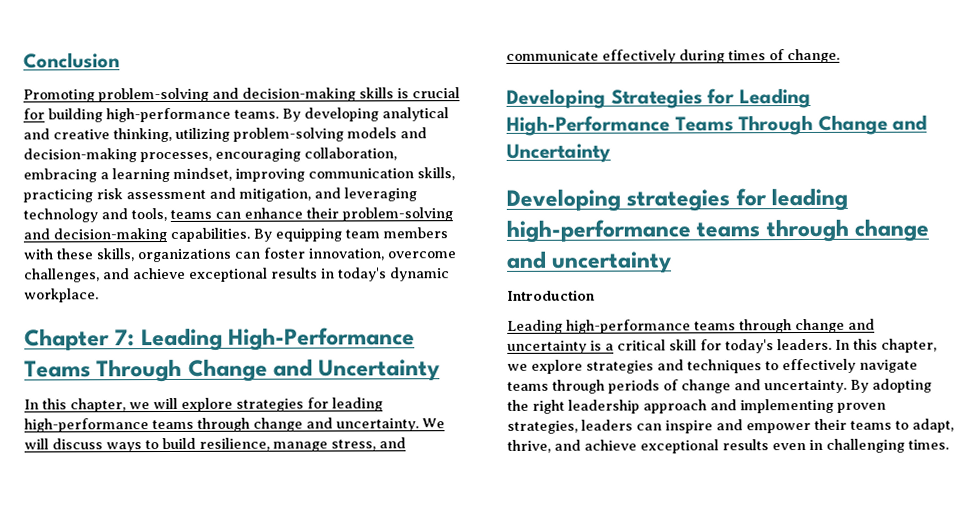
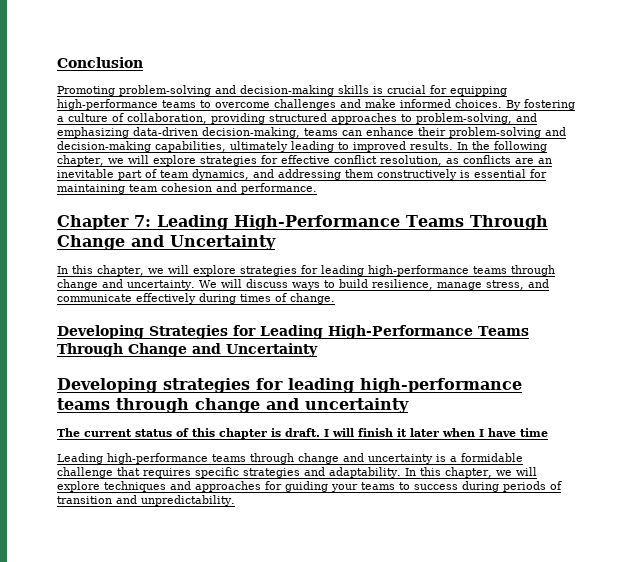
- Promoting problem-solving and decision-making skills is crucial for building high-performance teams. By developing analytical and creative thinking, utilizing problem-solving models and decision-making processes, encouraging collaboration, embracing a learning mindset, improving communication skills, practicing risk assessment and mitigation, and leveraging technology and tools, teams can enhance their problem-solving and decision-making capabilities. By equipping team members with these skills, organizations can foster innovation, overcome challenges, and achieve exceptional results in today's dynamic workplace.
+ Promoting problem-solving and decision-making skills is crucial for equipping high-performance teams to overcome challenges and make informed choices. By fostering a culture of collaboration, providing structured approaches to problem-solving, and emphasizing data-driven decision-making, teams can enhance their problem-solving and decision-making capabilities, ultimately leading to improved results. In the following chapter, we will explore strategies for effective conflict resolution, as conflicts are an inevitable part of team dynamics, and addressing them constructively is essential for maintaining team cohesion and performance.
- Introduction
+ The current status of this chapter is draft. I will finish it later when I have time
- Leading high-performance teams through change and uncertainty is a critical skill for today's leaders. In this chapter, we explore strategies and techniques to effectively navigate teams through periods of change and uncertainty. By adopting the right leadership approach and implementing proven strategies, leaders can inspire and empower their teams to adapt, thrive, and achieve exceptional results even in challenging times.
+ Leading high-performance teams through change and uncertainty is a formidable challenge that requires specific strategies and adaptability. In this chapter, we will explore techniques and approaches for guiding your teams to success during periods of transition and unpredictability.

